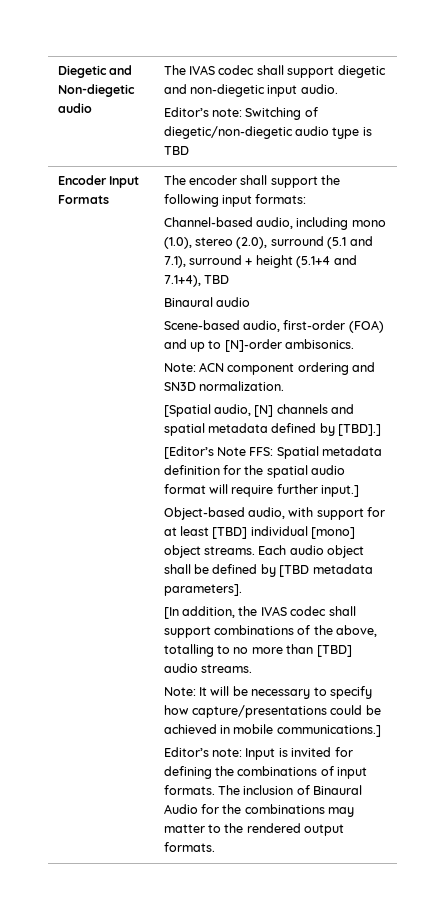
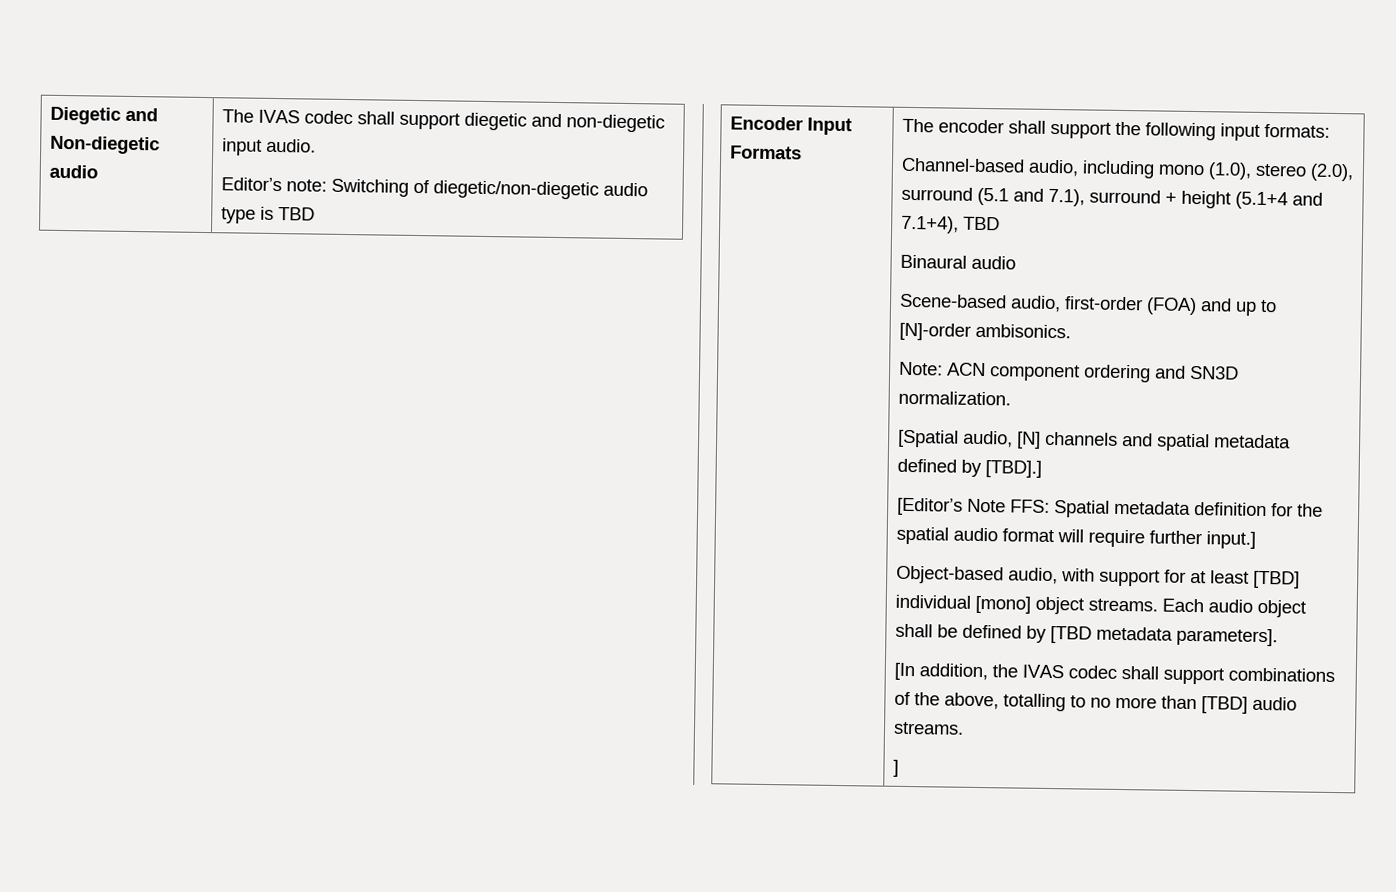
- Note: It will be necessary to specify how capture/presentations could be achieved in mobile communications.]
- Editor’s note: Input is invited for defining the combinations of input formats. The inclusion of Binaural Audio for the combinations may matter to the rendered output formats.
+ ]

